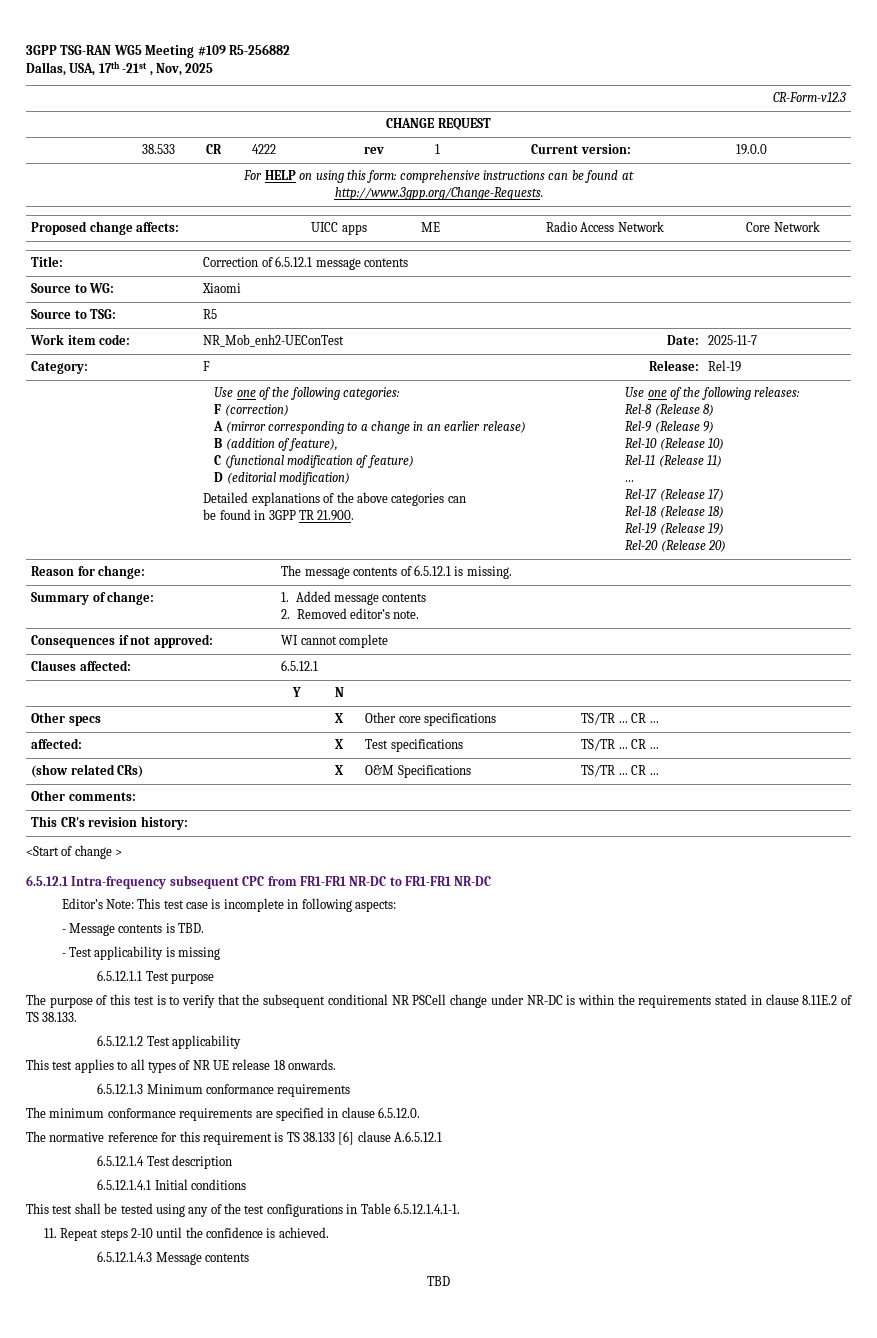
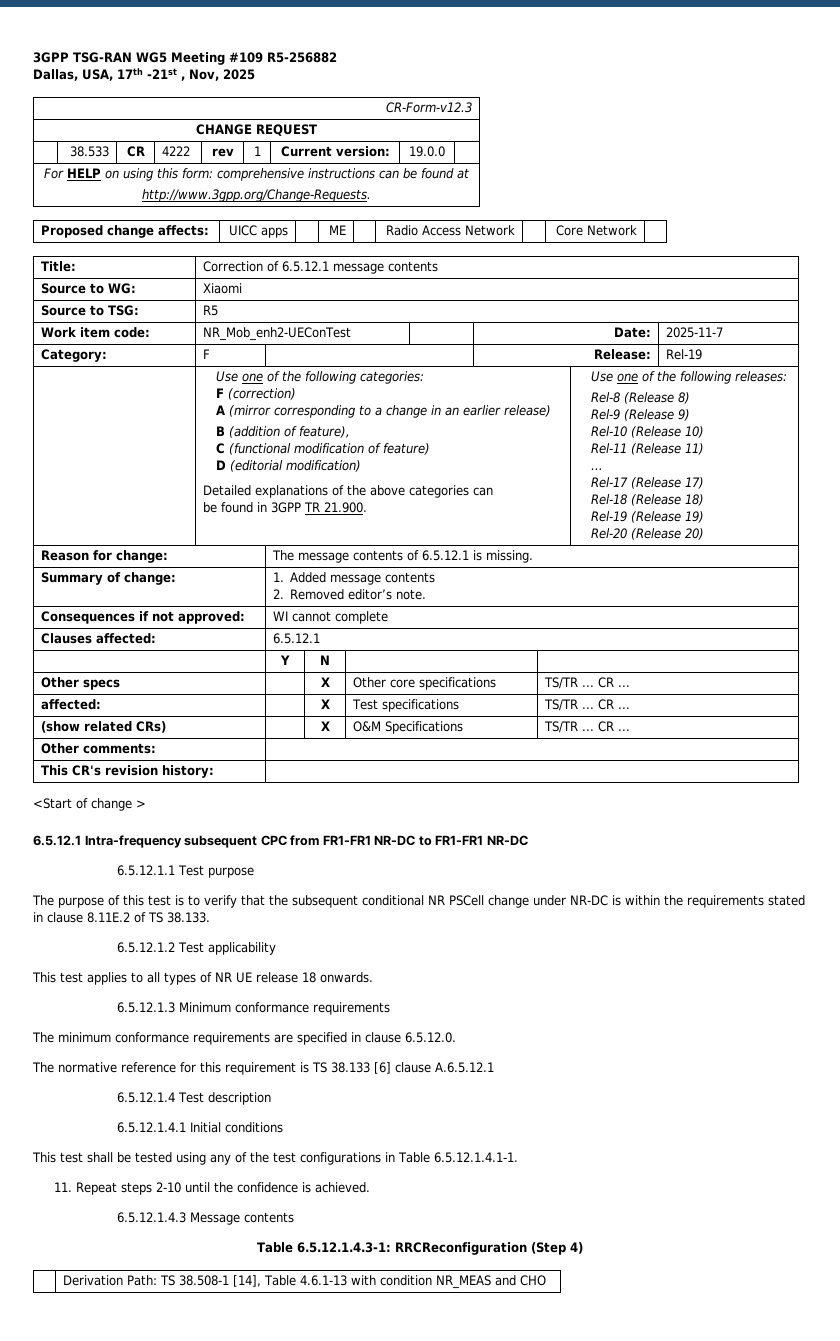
- Editor’s Note: This test case is incomplete in following aspects:
- - Message contents is TBD.
- - Test applicability is missing
- TBD
+ Table 6.5.12.1.4.3-1: RRCReconfiguration (Step 4)
+ | Derivation Path: TS 38.508-1 [14], Table 4.6.1-13 with condition NR_MEAS and CHO

